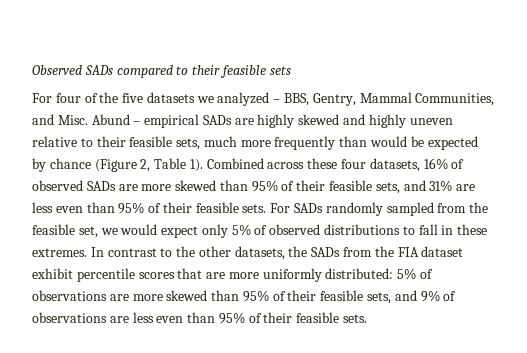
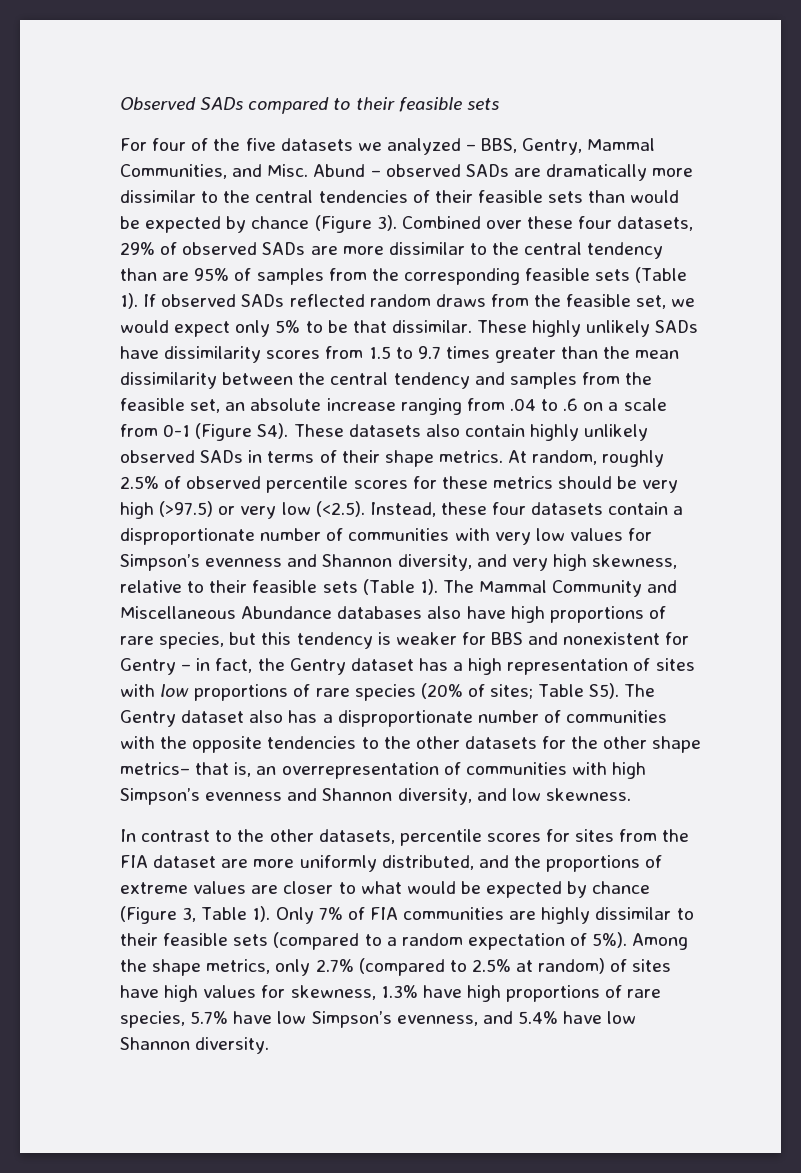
- Abund – empirical SADs are highly skewed and highly uneven relative to their feasible sets, much more frequently than would be expected by chance (Figure 2, Table 1). Combined across these four datasets, 16% of observed SADs are more skewed than 95% of their feasible sets, and 31% are less even than 95% of their feasible sets. For SADs randomly sampled from the feasible set, we would expect only 5% of observed distributions to fall in these extremes. In contrast to the other datasets, the SADs from the FIA dataset exhibit percentile scores that are more uniformly distributed: 5% of observations are more skewed than 95% of their feasible sets, and 9% of observations are less even than 95% of their feasible sets.
+ Abund – observed SADs are dramatically more dissimilar to the central tendencies of their feasible sets than would be expected by chance (Figure 3). Combined over these four datasets, 29% of observed SADs are more dissimilar to the central tendency than are 95% of samples from the corresponding feasible sets (Table 1). If observed SADs reflected random draws from the feasible set, we would expect only 5% to be that dissimilar. These highly unlikely SADs have dissimilarity scores from 1.5 to 9.7 times greater than the mean dissimilarity between the central tendency and samples from the feasible set, an absolute increase ranging from .04 to .6 on a scale from 0-1 (Figure S4). These datasets also contain highly unlikely observed SADs in terms of their shape metrics. At random, roughly 2.5% of observed percentile scores for these metrics should be very high (>97.5) or very low (<2.5). Instead, these four datasets contain a disproportionate number of communities with very low values for Simpson’s evenness and Shannon diversity, and very high skewness, relative to their feasible sets (Table 1). The Mammal Community and Miscellaneous Abundance databases also have high proportions of rare species, but this tendency is weaker for BBS and nonexistent for Gentry – in fact, the Gentry dataset has a high representation of sites with low proportions of rare species (20% of sites; Table S5). The Gentry dataset also has a disproportionate number of communities with the opposite tendencies to the other datasets for the other shape metrics– that is, an overrepresentation of communities with high Simpson’s evenness and Shannon diversity, and low skewness.
+ In contrast to the other datasets, percentile scores for sites from the FIA dataset are more uniformly distributed, and the proportions of extreme values are closer to what would be expected by chance (Figure 3, Table 1). Only 7% of FIA communities are highly dissimilar to their feasible sets (compared to a random expectation of 5%). Among the shape metrics, only 2.7% (compared to 2.5% at random) of sites have high values for skewness, 1.3% have high proportions of rare species, 5.7% have low Simpson’s evenness, and 5.4% have low Shannon diversity.

